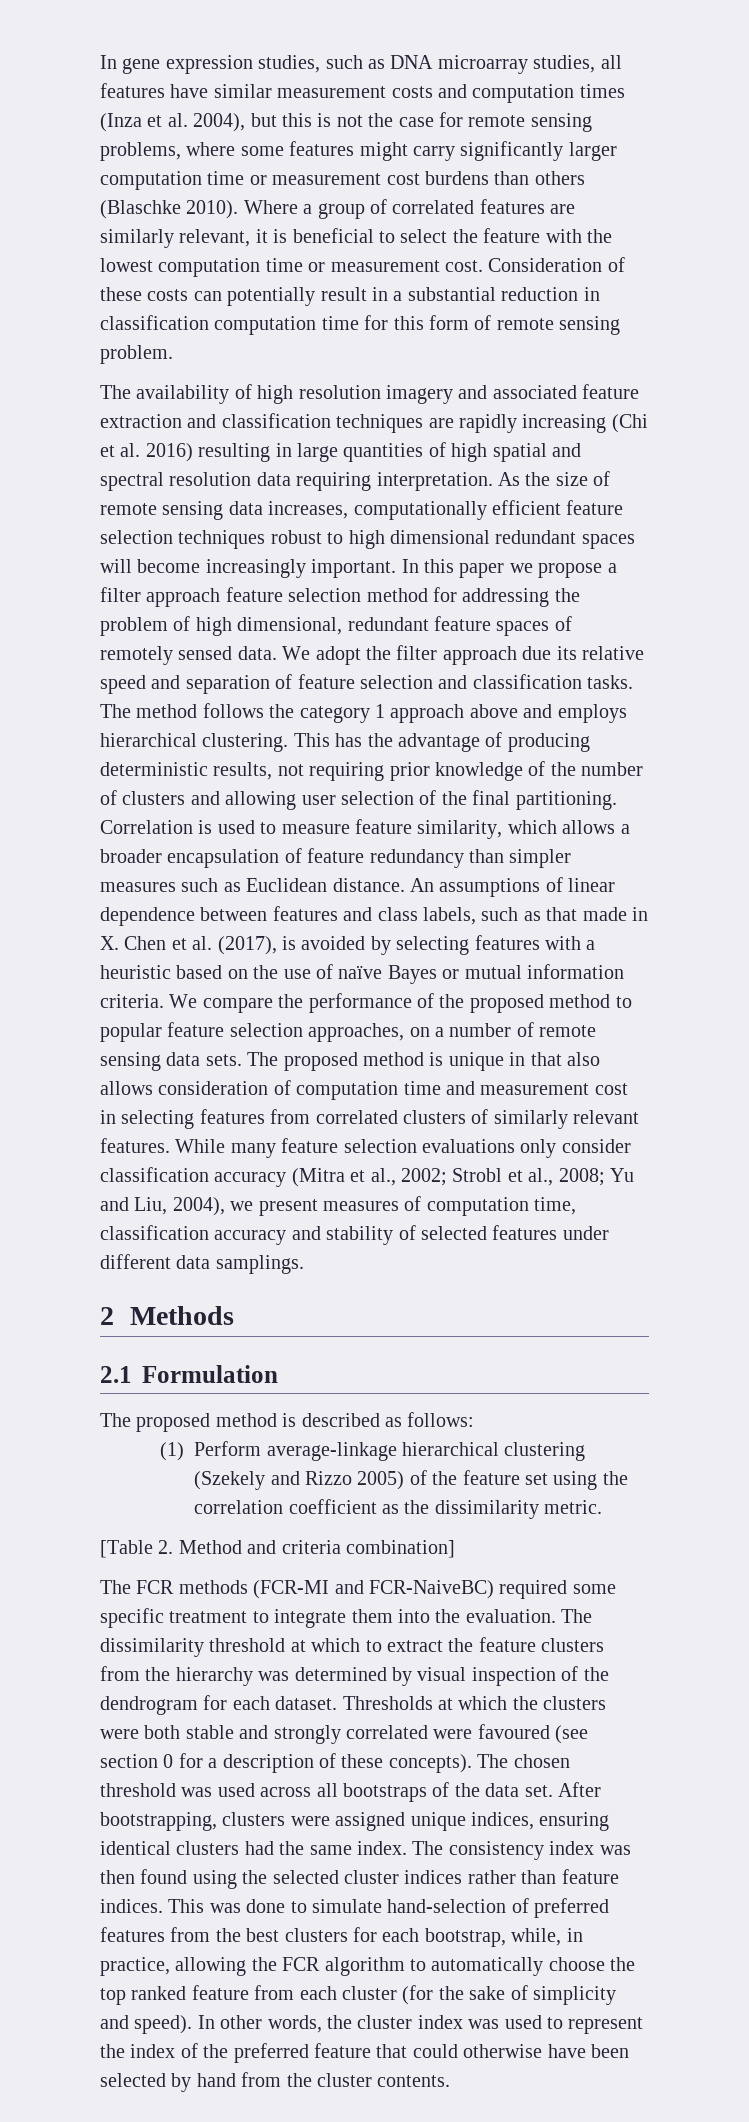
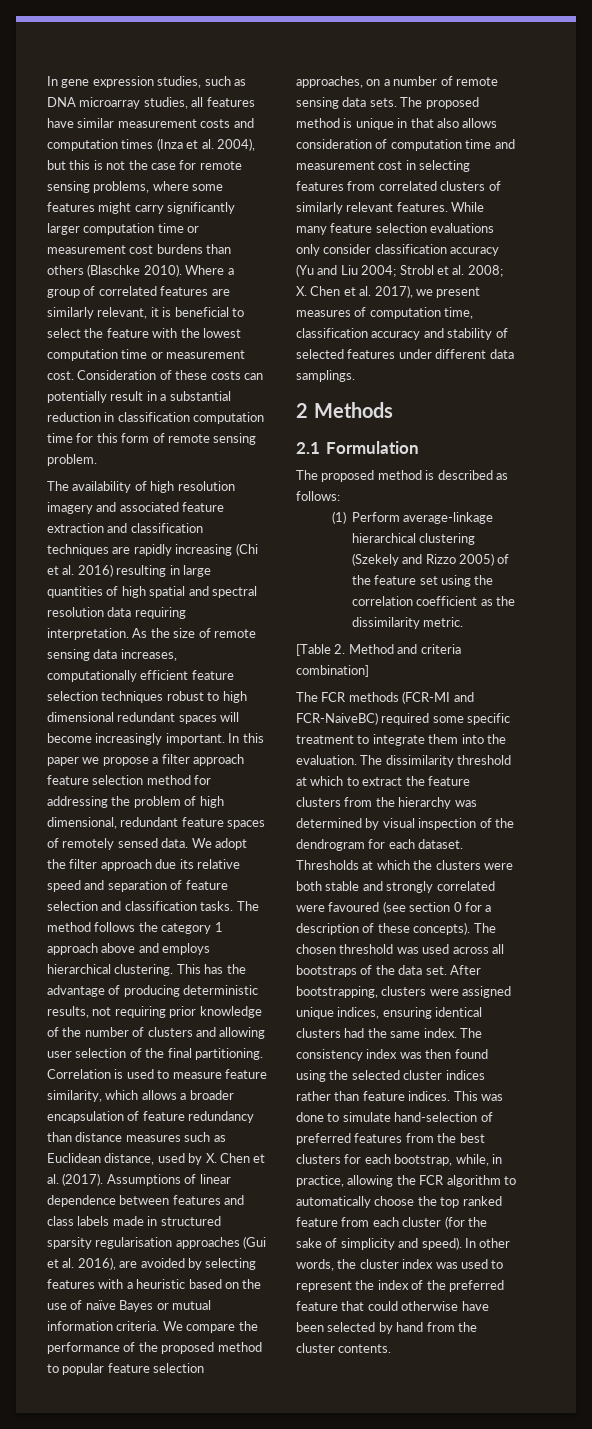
- Correlation is used to measure feature similarity, which allows a broader encapsulation of feature redundancy than simpler measures such as Euclidean distance. An assumptions of linear dependence between features and class labels, such as that made in X. Chen et al. (2017), is avoided by selecting features with a heuristic based on the use of naïve Bayes or mutual information criteria.
+ Correlation is used to measure feature similarity, which allows a broader encapsulation of feature redundancy than distance measures such as Euclidean distance, used by X. Chen et al. (2017). Assumptions of linear dependence between features and class labels made in structured sparsity regularisation approaches (Gui et al. 2016), are avoided by selecting features with a heuristic based on the use of naïve Bayes or mutual information criteria.
- While many feature selection evaluations only consider classification accuracy (Mitra et al., 2002; Strobl et al., 2008; Yu and Liu, 2004), we present measures of computation time, classification accuracy and stability of selected features under different data samplings.
+ While many feature selection evaluations only consider classification accuracy (Yu and Liu 2004; Strobl et al. 2008; X. Chen et al. 2017), we present measures of computation time, classification accuracy and stability of selected features under different data samplings.

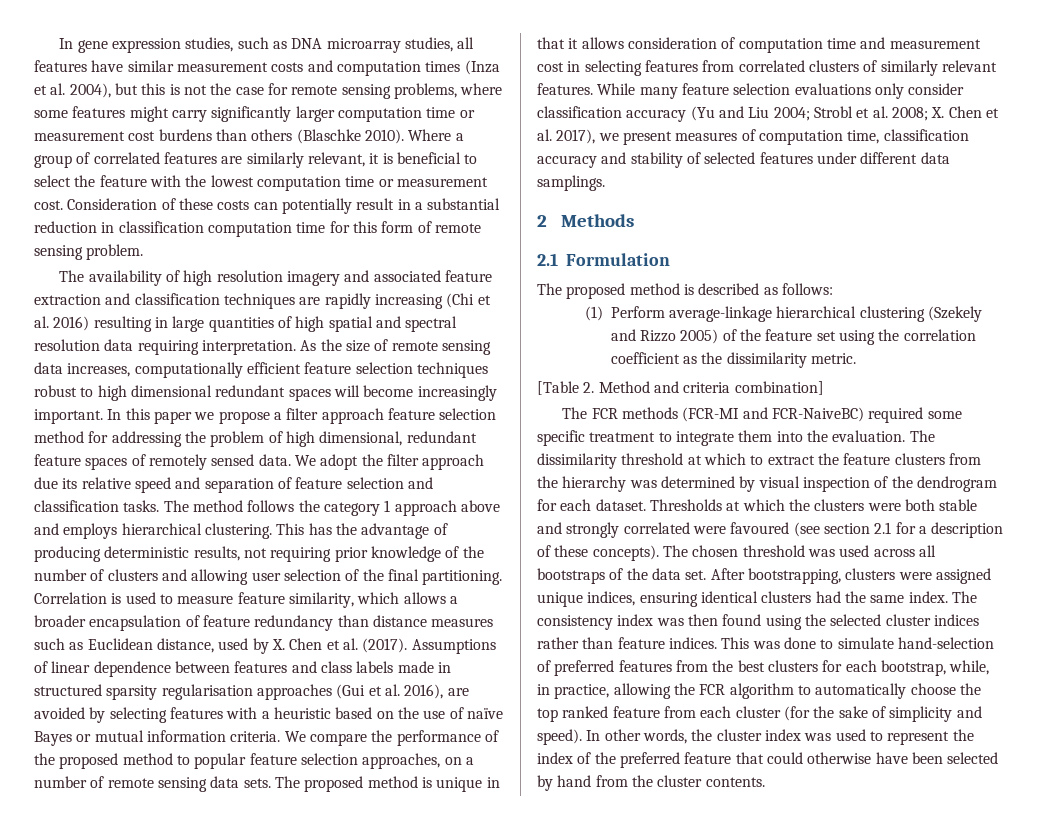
- The proposed method is unique in that also allows consideration of computation time and measurement cost in selecting features from correlated clusters of similarly relevant features.
+ The proposed method is unique in that it allows consideration of computation time and measurement cost in selecting features from correlated clusters of similarly relevant features.
- Thresholds at which the clusters were both stable and strongly correlated were favoured (see section 0 for a description of these concepts).
+ Thresholds at which the clusters were both stable and strongly correlated were favoured (see section 2.1 for a description of these concepts).

